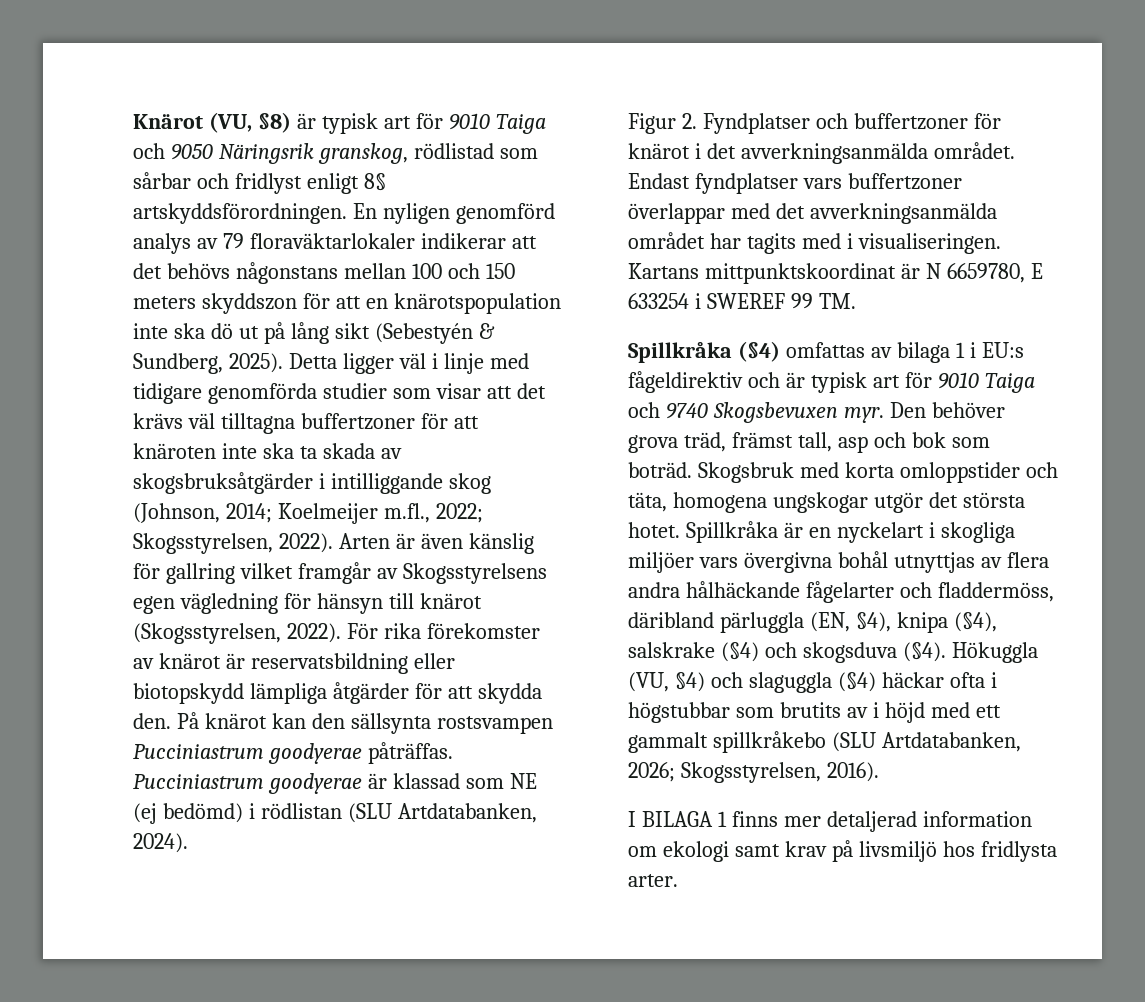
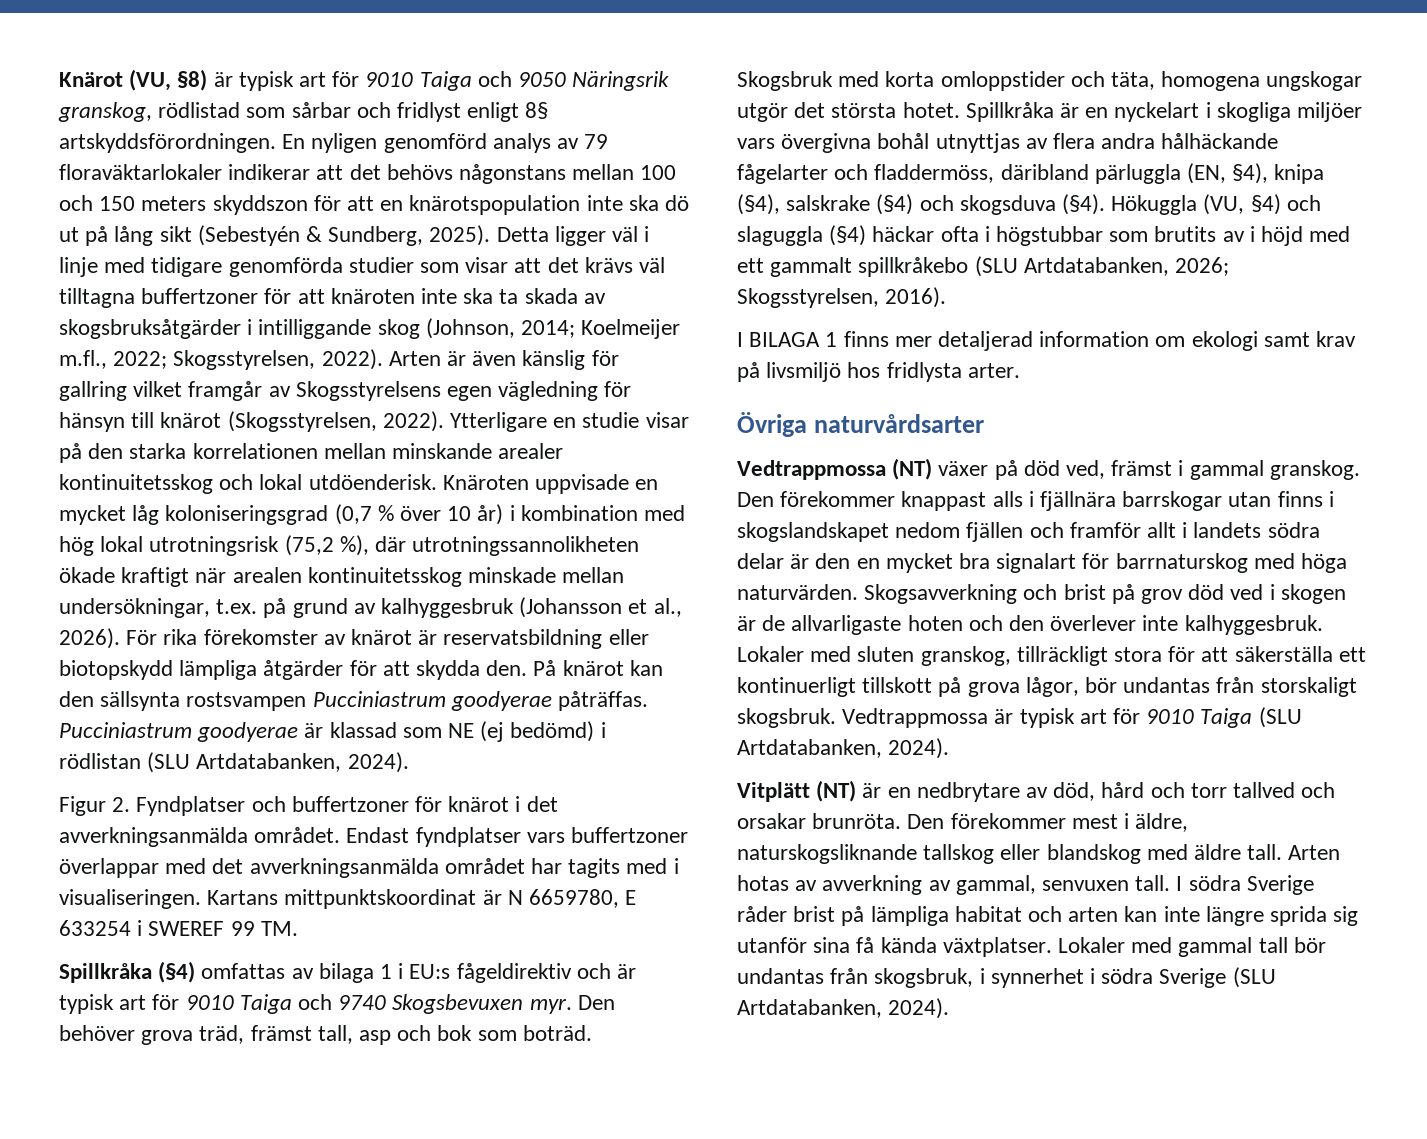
+ Ytterligare en studie visar på den starka korrelationen mellan minskande arealer kontinuitetsskog och lokal utdöenderisk. Knäroten uppvisade en mycket låg koloniseringsgrad (0,7 % över 10 år) i kombination med hög lokal utrotningsrisk (75,2 %), där utrotningssannolikheten ökade kraftigt när arealen kontinuitetsskog minskade mellan undersökningar, t.ex. på grund av kalhyggesbruk (Johansson et al., 2026).
+ Övriga naturvårdsarter
+ Vedtrappmossa (NT) växer på död ved, främst i gammal granskog. Den förekommer knappast alls i fjällnära barrskogar utan finns i skogslandskapet nedom fjällen och framför allt i landets södra delar är den en mycket bra signalart för barrnaturskog med höga naturvärden. Skogsavverkning och brist på grov död ved i skogen är de allvarligaste hoten och den överlever inte kalhyggesbruk. Lokaler med sluten granskog, tillräckligt stora för att säkerställa ett kontinuerligt tillskott på grova lågor, bör undantas från storskaligt skogsbruk. Vedtrappmossa är typisk art för 9010 Taiga (SLU Artdatabanken, 2024).
+ Vitplätt (NT) är en nedbrytare av död, hård och torr tallved och orsakar brunröta. Den förekommer mest i äldre, naturskogsliknande tallskog eller blandskog med äldre tall. Arten hotas av avverkning av gammal, senvuxen tall. I södra Sverige råder brist på lämpliga habitat och arten kan inte längre sprida sig utanför sina få kända växtplatser. Lokaler med gammal tall bör undantas från skogsbruk, i synnerhet i södra Sverige (SLU Artdatabanken, 2024).

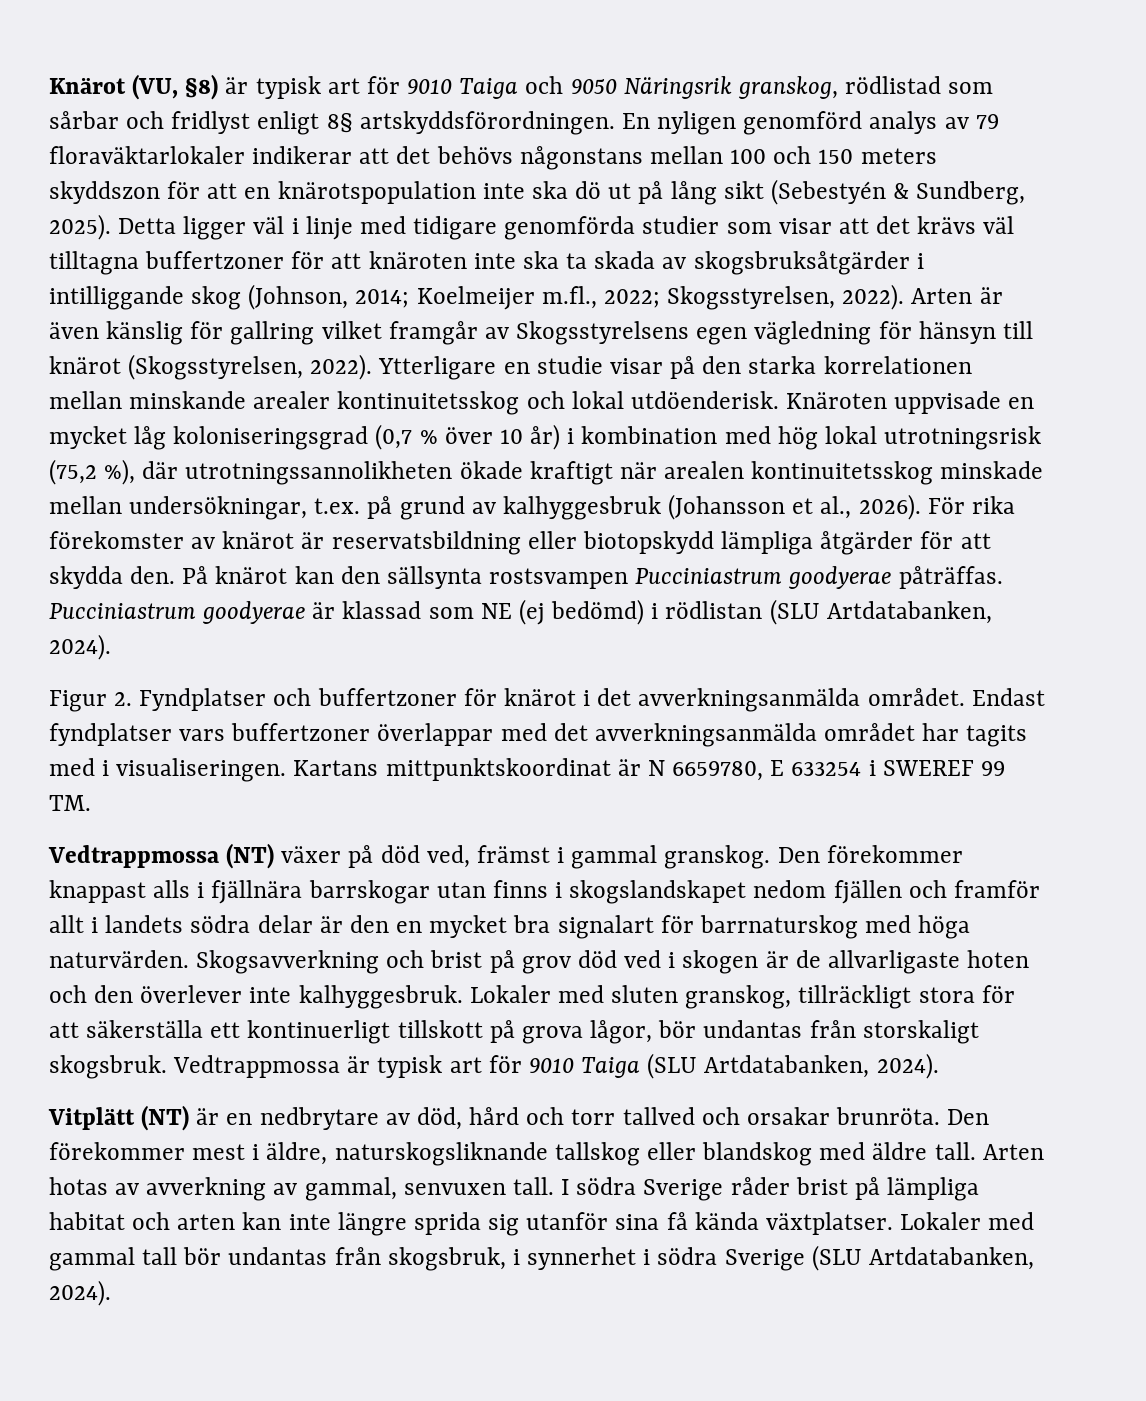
- Spillkråka (§4) omfattas av bilaga 1 i EU:s fågeldirektiv och är typisk art för 9010 Taiga och 9740 Skogsbevuxen myr. Den behöver grova träd, främst tall, asp och bok som boträd. Skogsbruk med korta omloppstider och täta, homogena ungskogar utgör det största hotet. Spillkråka är en nyckelart i skogliga miljöer vars övergivna bohål utnyttjas av flera andra hålhäckande fågelarter och fladdermöss, däribland pärluggla (EN, §4), knipa (§4), salskrake (§4) och skogsduva (§4). Hökuggla (VU, §4) och slaguggla (§4) häckar ofta i högstubbar som brutits av i höjd med ett gammalt spillkråkebo (SLU Artdatabanken, 2026; Skogsstyrelsen, 2016).
- I BILAGA 1 finns mer detaljerad information om ekologi samt krav på livsmiljö hos fridlysta arter.
- Övriga naturvårdsarter

